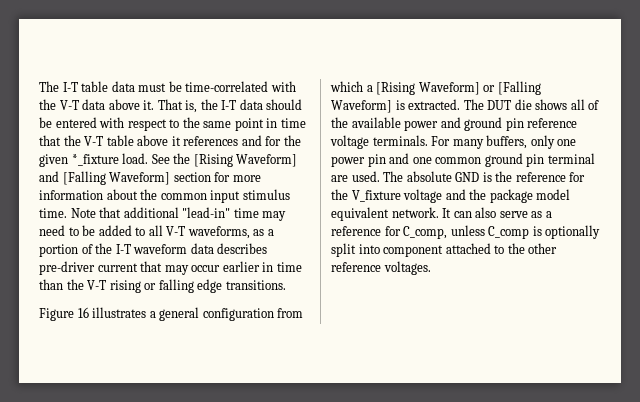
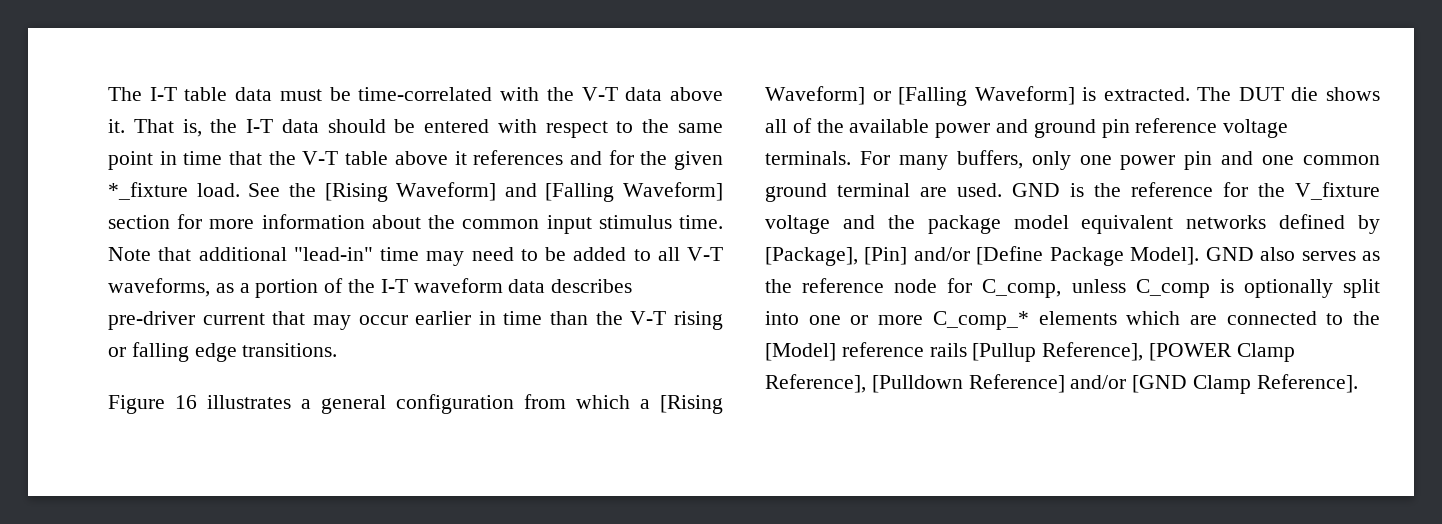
- For many buffers, only one power pin and one common ground pin terminal are used.
+ For many buffers, only one power pin and one common ground terminal are used.
- The absolute GND is the reference for the V_fixture voltage and the package model equivalent network. It can also serve as a reference for C_comp, unless C_comp is optionally split into component attached to the other reference voltages.
+ GND is the reference for the V_fixture voltage and the package model equivalent networks defined by [Package], [Pin] and/or [Define Package Model]. GND also serves as the reference node for C_comp, unless C_comp is optionally split into one or more C_comp_* elements which are connected to the [Model] reference rails [Pullup Reference], [POWER Clamp Reference], [Pulldown Reference] and/or [GND Clamp Reference].

